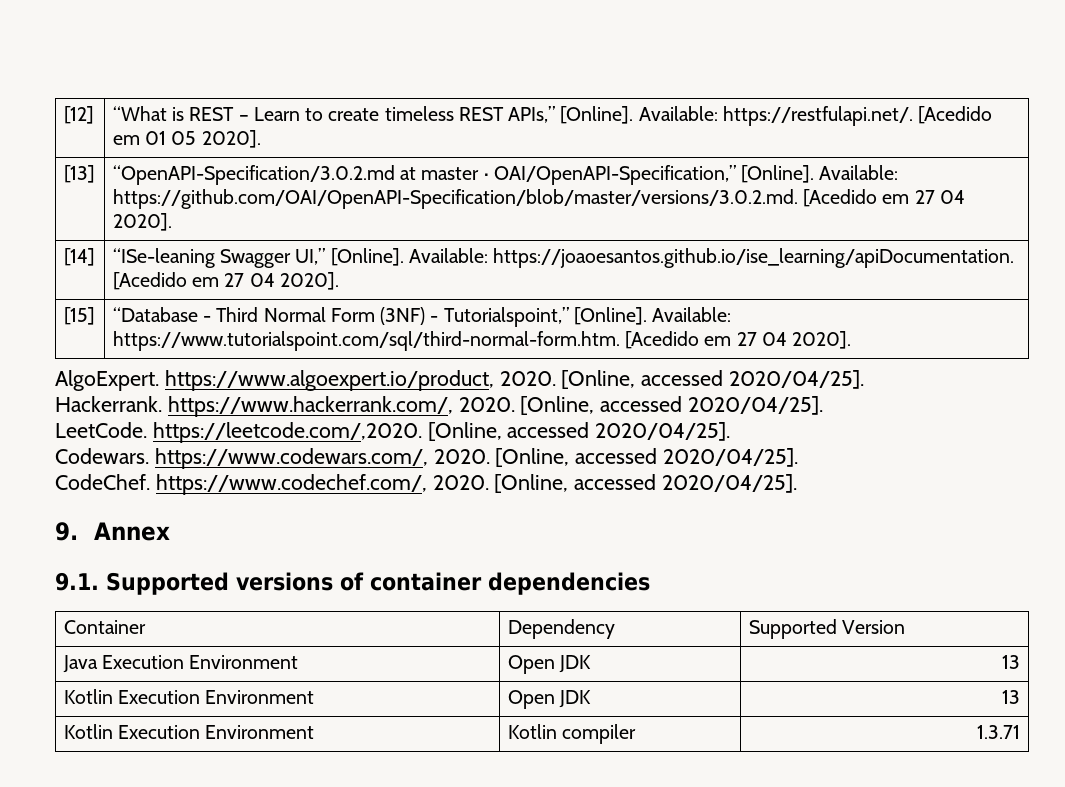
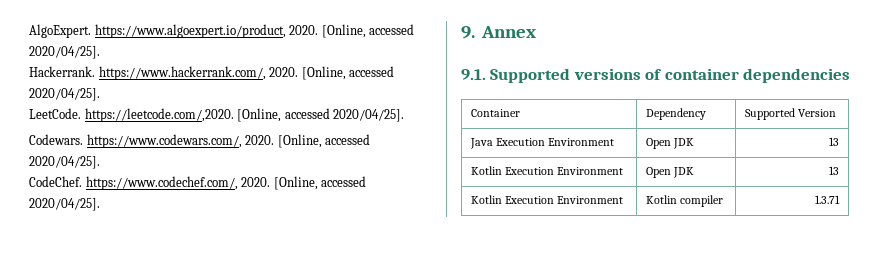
- [12] | “What is REST – Learn to create timeless REST APIs,” [Online]. Available: https://restfulapi.net/. [Acedido em 01 05 2020].
- [13] | “OpenAPI-Specification/3.0.2.md at master · OAI/OpenAPI-Specification,” [Online]. Available: https://github.com/OAI/OpenAPI-Specification/blob/master/versions/3.0.2.md. [Acedido em 27 04 2020].
- [14] | “ISe-leaning Swagger UI,” [Online]. Available: https://joaoesantos.github.io/ise_learning/apiDocumentation. [Acedido em 27 04 2020].
- [15] | “Database - Third Normal Form (3NF) - Tutorialspoint,” [Online]. Available: https://www.tutorialspoint.com/sql/third-normal-form.htm. [Acedido em 27 04 2020].

